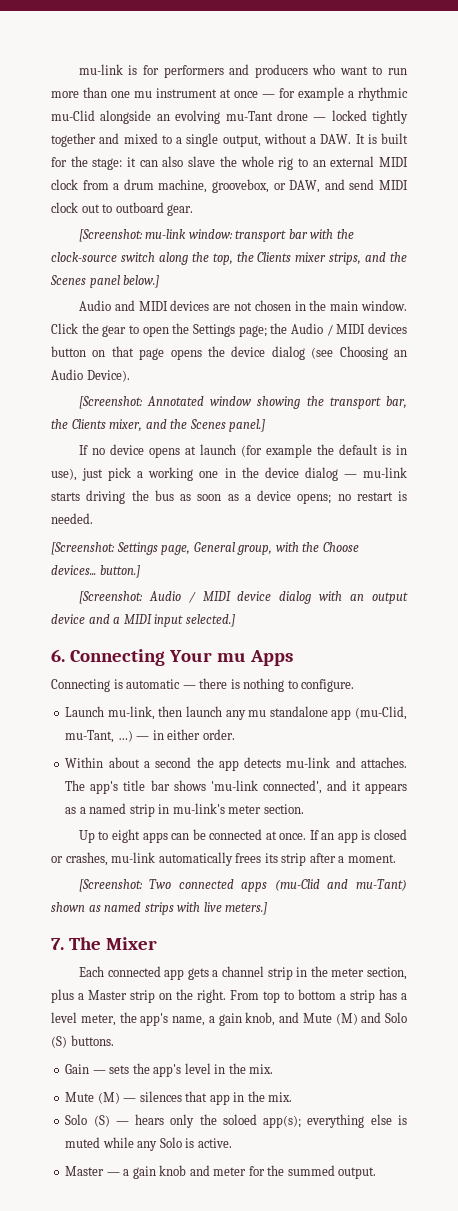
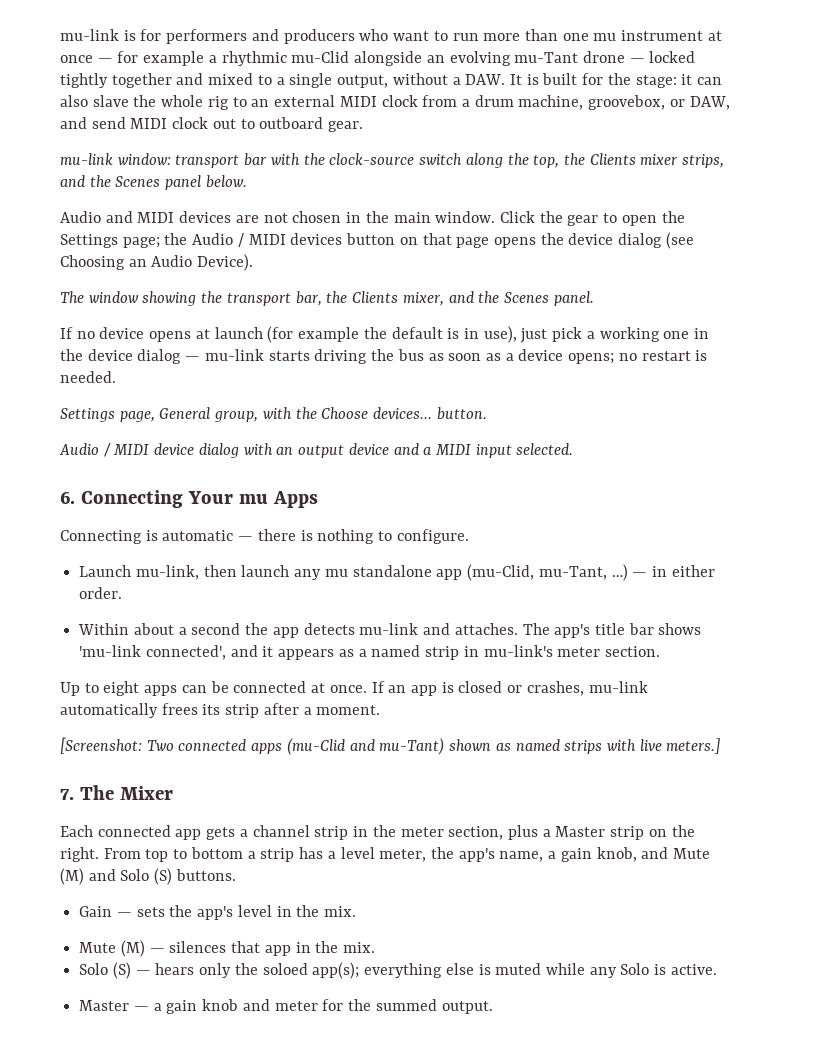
- [Screenshot: mu-link window: transport bar with the clock-source switch along the top, the Clients mixer strips, and the Scenes panel below.]
+ mu-link window: transport bar with the clock-source switch along the top, the Clients mixer strips, and the Scenes panel below.
- [Screenshot: Annotated window showing the transport bar, the Clients mixer, and the Scenes panel.]
+ The window showing the transport bar, the Clients mixer, and the Scenes panel.
- [Screenshot: Settings page, General group, with the Choose devices... button.]
- [Screenshot: Audio / MIDI device dialog with an output device and a MIDI input selected.]
+ Settings page, General group, with the Choose devices... button.
+ Audio / MIDI device dialog with an output device and a MIDI input selected.

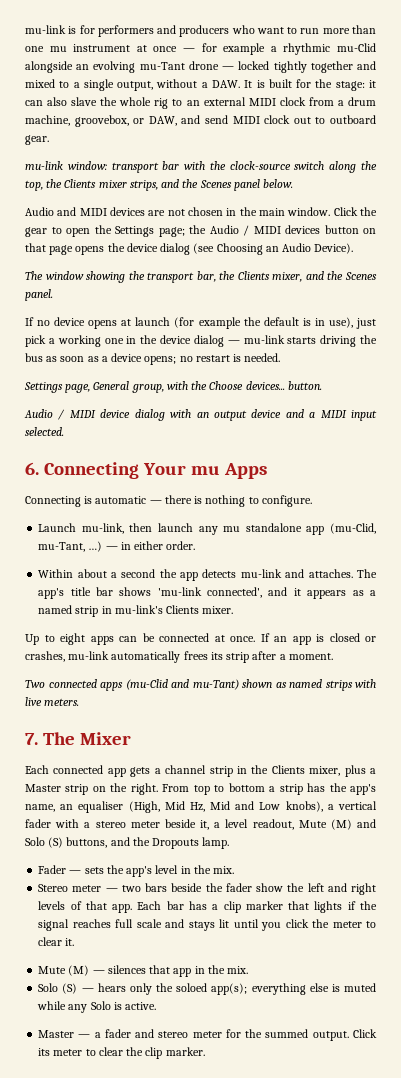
- The app's title bar shows 'mu-link connected', and it appears as a named strip in mu-link's meter section.
+ The app's title bar shows 'mu-link connected', and it appears as a named strip in mu-link's Clients mixer.
- [Screenshot: Two connected apps (mu-Clid and mu-Tant) shown as named strips with live meters.]
+ Two connected apps (mu-Clid and mu-Tant) shown as named strips with live meters.
- Each connected app gets a channel strip in the meter section, plus a Master strip on the right.
+ Each connected app gets a channel strip in the Clients mixer, plus a Master strip on the right.
- From top to bottom a strip has a level meter, the app's name, a gain knob, and Mute (M) and Solo (S) buttons.
- Gain — sets the app's level in the mix.
+ From top to bottom a strip has the app's name, an equaliser (High, Mid Hz, Mid and Low knobs), a vertical fader with a stereo meter beside it, a level readout, Mute (M) and Solo (S) buttons, and the Dropouts lamp.
+ Fader — sets the app's level in the mix.
+ Stereo meter — two bars beside the fader show the left and right levels of that app. Each bar has a clip marker that lights if the signal reaches full scale and stays lit until you click the meter to clear it.
- Master — a gain knob and meter for the summed output.
+ Master — a fader and stereo meter for the summed output.
+ Click its meter to clear the clip marker.

